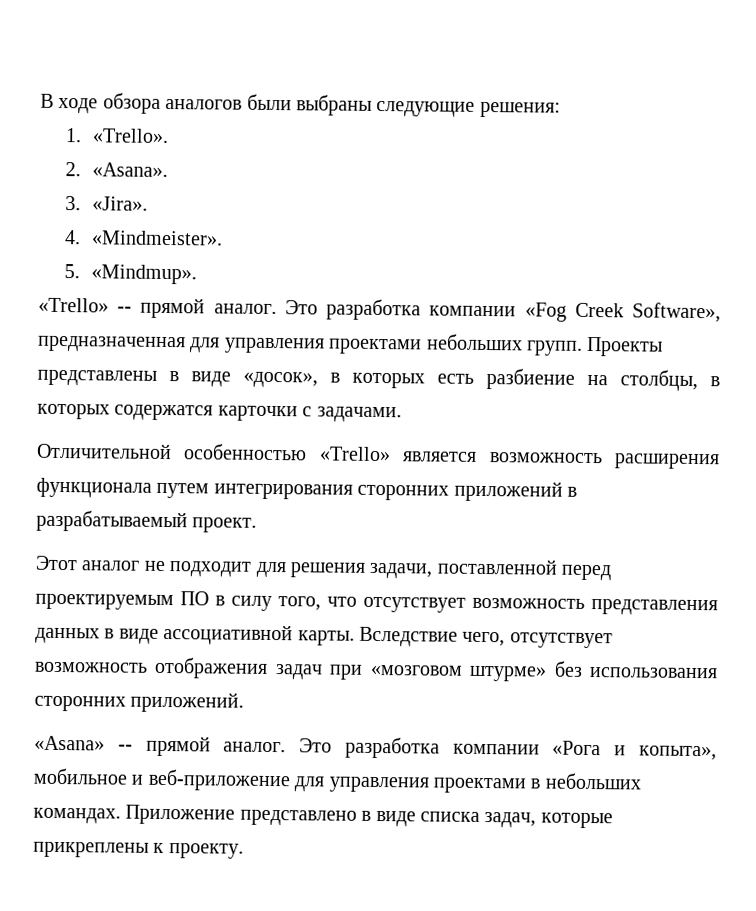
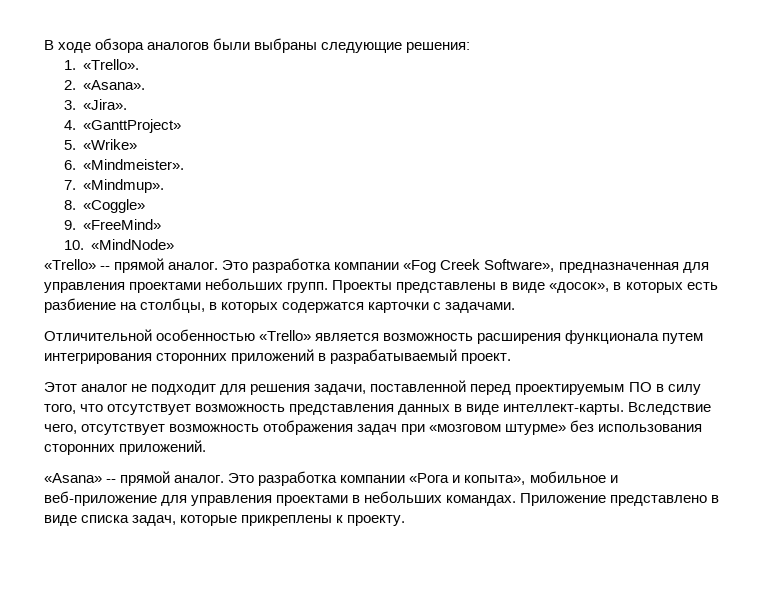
- 4. «Mindmeister».
+ 4. «GanttProject»
+ 5. «Wrike»
+ 6. «Mindmeister».
- 5. «Mindmup».
+ 7. «Mindmup».
+ 8. «Coggle»
+ 9. «FreeMind»
+ 10. «MindNode»
- Этот аналог не подходит для решения задачи, поставленной перед проектируемым ПО в силу того, что отсутствует возможность представления данных в виде ассоциативной карты.
+ Этот аналог не подходит для решения задачи, поставленной перед проектируемым ПО в силу того, что отсутствует возможность представления данных в виде интеллект-карты.

